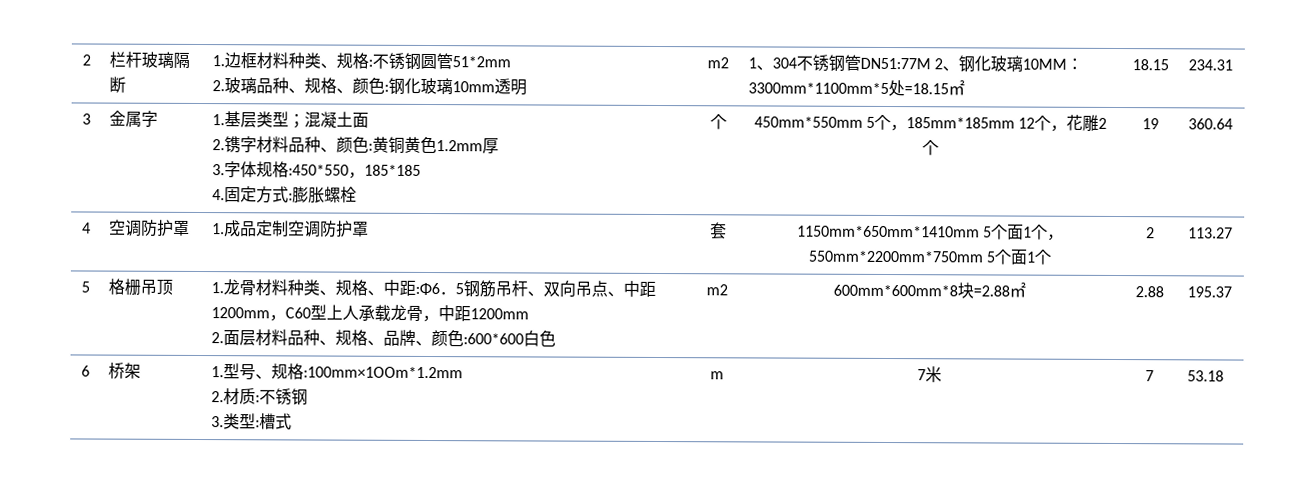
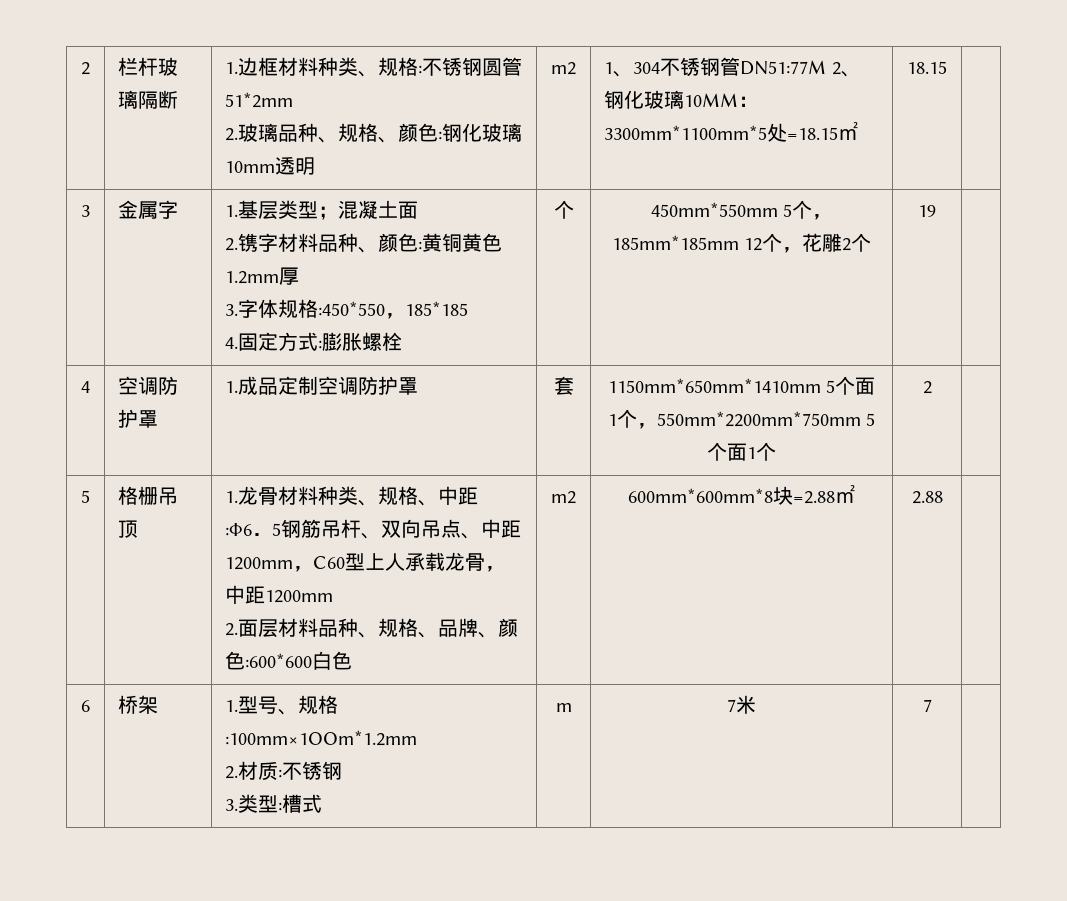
- 234.31
- 360.64
- 4 | 空调防护罩 | 1.成品定制空调防护罩 | 套 | 1150mm*650mm*1410mm 5个面1个，550mm*2200mm*750mm 5个面1个 | 2 | 113.27
+ 4 | 空调防护罩 | 1.成品定制空调防护罩 | 套 | 1150mm*650mm*1410mm 5个面1个，550mm*2200mm*750mm 5个面1个 | 2 |
- 195.37
  6 | 桥架 | 1.型号、规格:100mm×1OOm*1.2mm
  2.材质:不锈钢
- 3.类型:槽式 | m | 7米 | 7 | 53.18
+ 3.类型:槽式 | m | 7米 | 7 |

